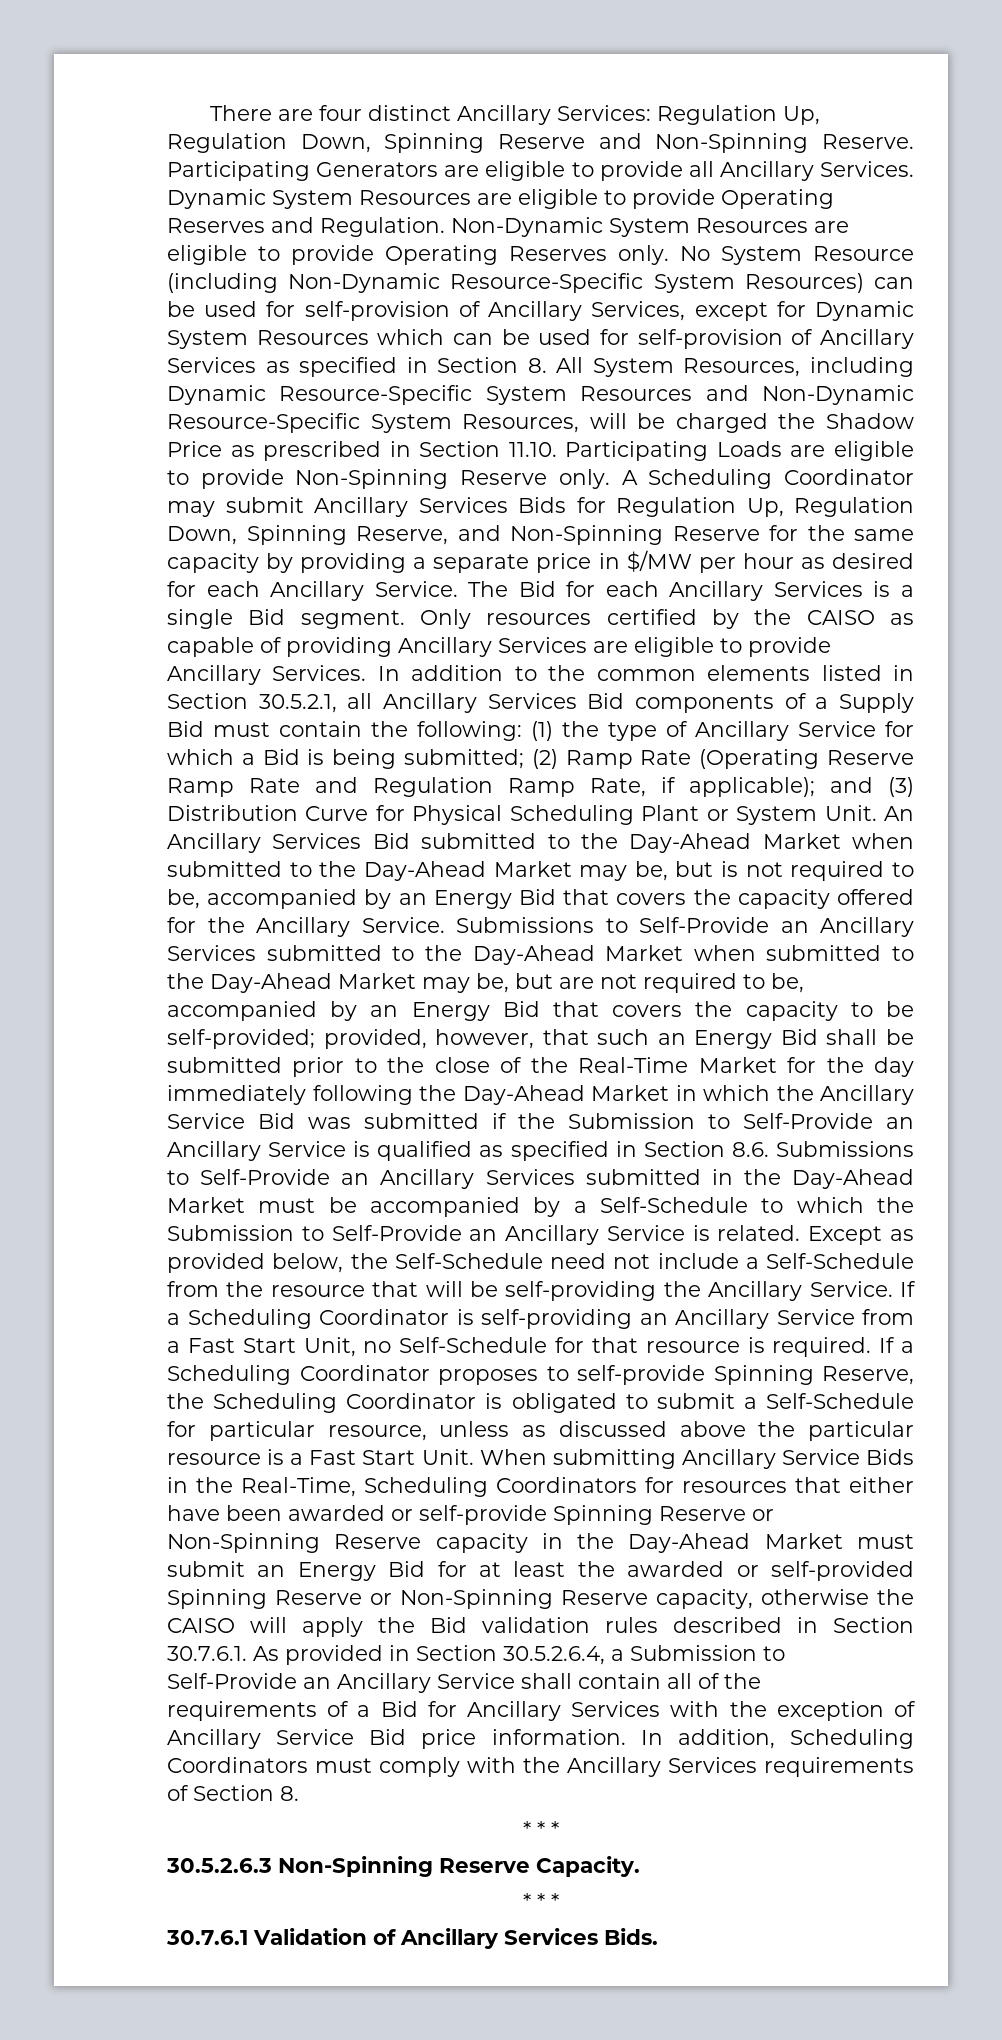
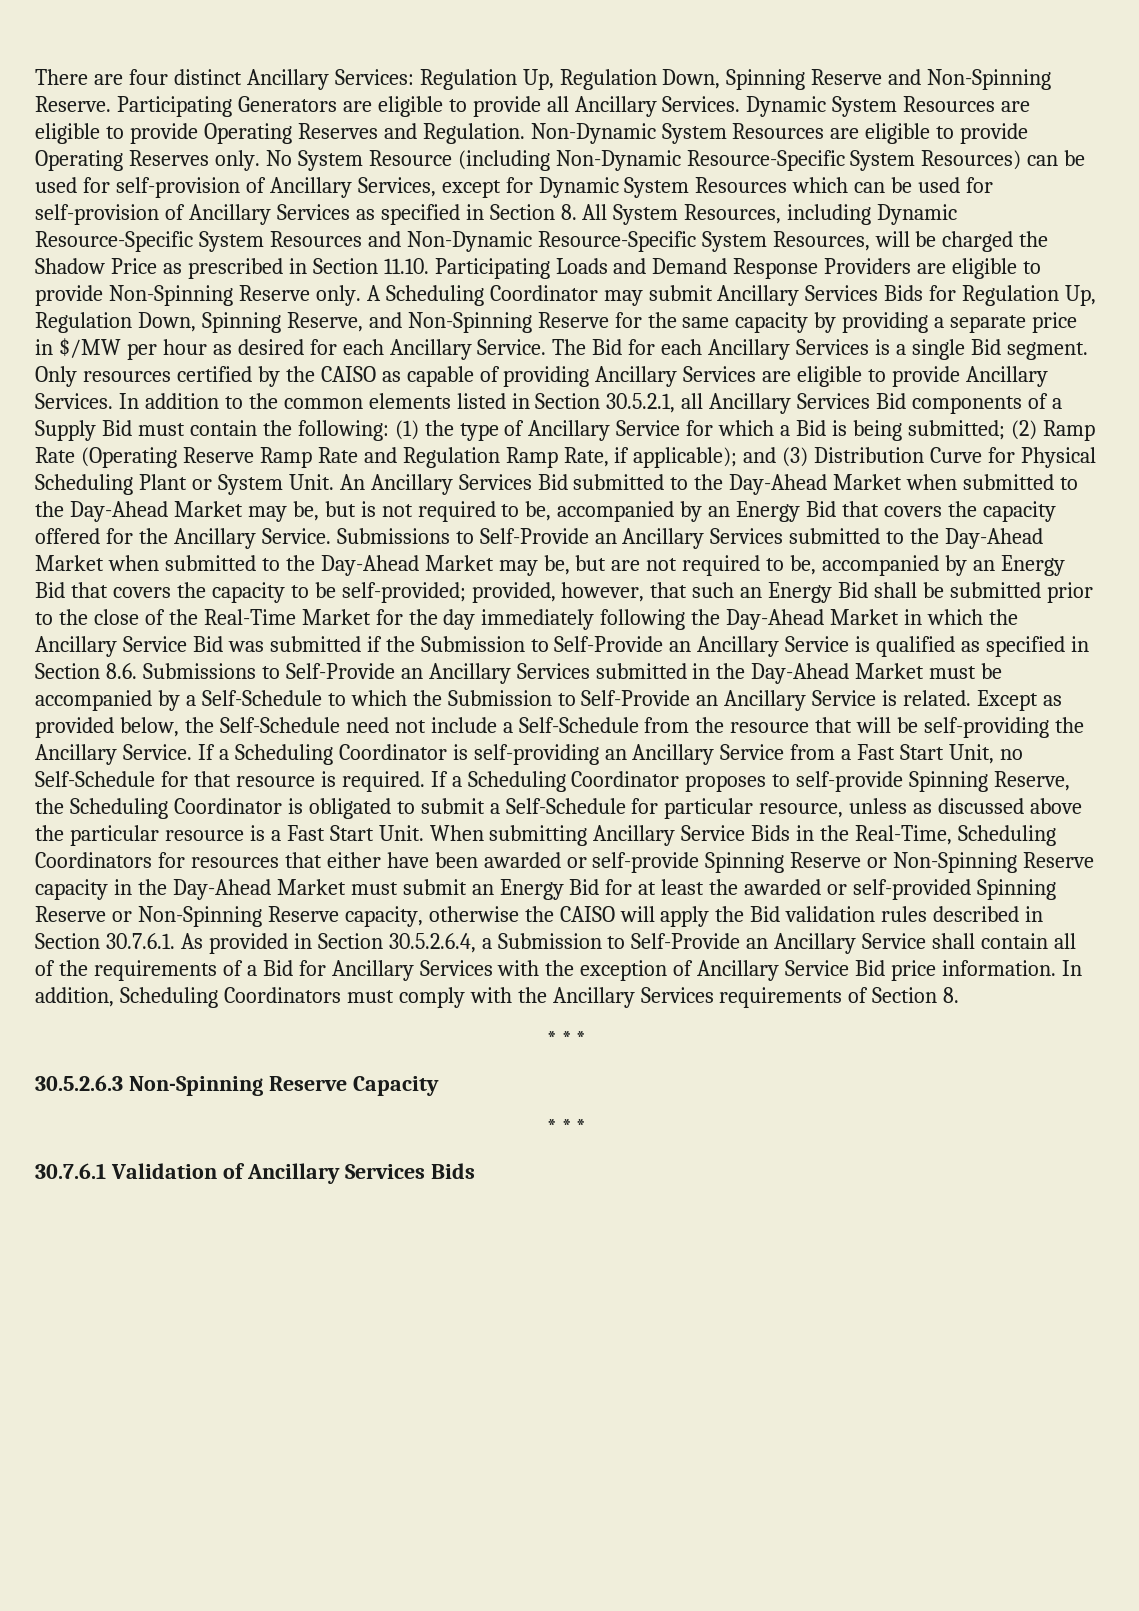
- No System Resource (including Non-Dynamic Resource-Specific System Resources) can be used for self-provision of Ancillary Services, except for Dynamic System Resources which can be used for self-provision of Ancillary Services as specified in Section 8. All System Resources, including Dynamic Resource-Specific System Resources and Non-Dynamic Resource-Specific System Resources, will be charged the Shadow Price as prescribed in Section 11.10. Participating Loads are eligible to provide Non-Spinning Reserve only.
+ No System Resource (including Non-Dynamic Resource-Specific System Resources) can be used for self-provision of Ancillary Services, except for Dynamic System Resources which can be used for self-provision of Ancillary Services as specified in Section 8. All System Resources, including Dynamic Resource-Specific System Resources and Non-Dynamic Resource-Specific System Resources, will be charged the Shadow Price as prescribed in Section 11.10. Participating Loads and Demand Response Providers are eligible to provide Non-Spinning Reserve only.
- 30.5.2.6.3 Non-Spinning Reserve Capacity.
+ 30.5.2.6.3 Non-Spinning Reserve Capacity
- 30.7.6.1 Validation of Ancillary Services Bids.
+ 30.7.6.1 Validation of Ancillary Services Bids

